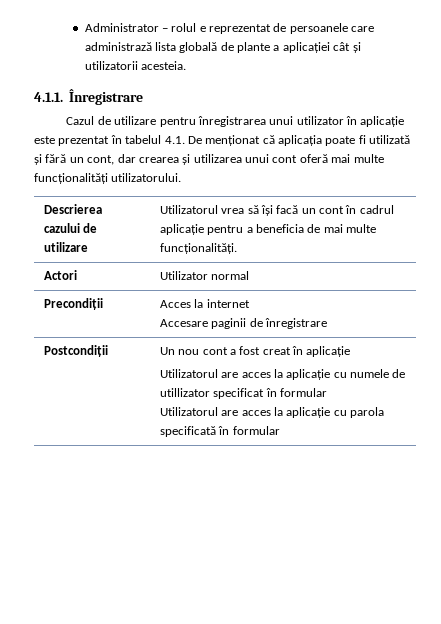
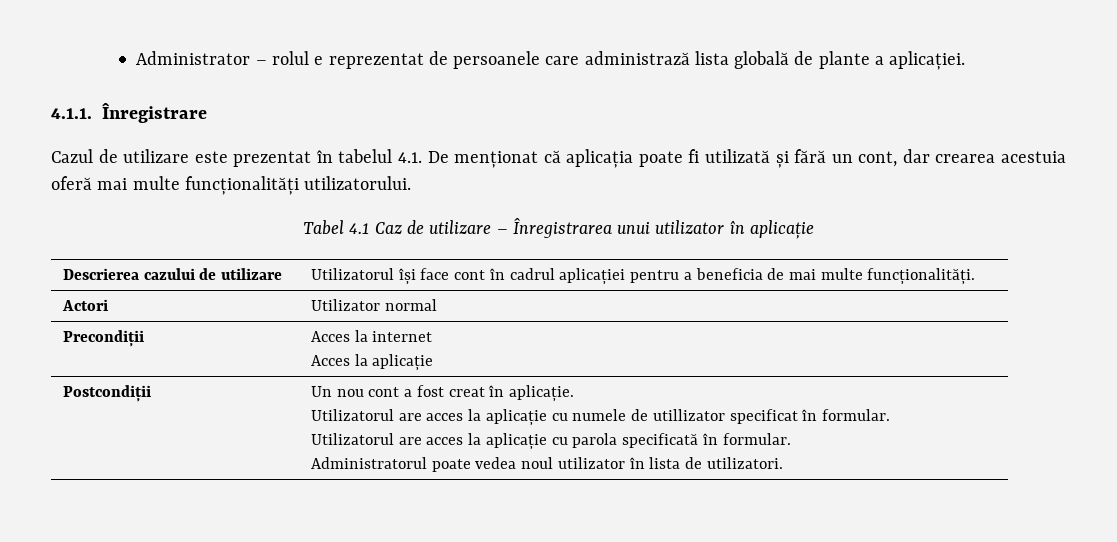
- Administrator – rolul e reprezentat de persoanele care administrază lista globală de plante a aplicației cât și utilizatorii acesteia.
+ Administrator – rolul e reprezentat de persoanele care administrază lista globală de plante a aplicației.
- Cazul de utilizare pentru înregistrarea unui utilizator în aplicație este prezentat în tabelul 4.1. De menționat că aplicația poate fi utilizată și fără un cont, dar crearea și utilizarea unui cont oferă mai multe funcționalități utilizatorului.
+ Cazul de utilizare este prezentat în tabelul 4.1. De menționat că aplicația poate fi utilizată și fără un cont, dar crearea acestuia oferă mai multe funcționalități utilizatorului.
+ Tabel 4.1 Caz de utilizare – Înregistrarea unui utilizator în aplicație
- Descrierea cazului de utilizare | Utilizatorul vrea să își facă un cont în cadrul aplicație pentru a beneficia de mai multe funcționalități.
+ Descrierea cazului de utilizare | Utilizatorul își face cont în cadrul aplicației pentru a beneficia de mai multe funcționalități.
  Precondiții | Acces la internet
- Accesare paginii de înregistrare
+ Acces la aplicație
- Postcondiții | Un nou cont a fost creat în aplicație
- Utilizatorul are acces la aplicație cu numele de utillizator specificat în formular
- Utilizatorul are acces la aplicație cu parola specificată în formular
+ Postcondiții | Un nou cont a fost creat în aplicație.
+ Utilizatorul are acces la aplicație cu numele de utillizator specificat în formular.
+ Utilizatorul are acces la aplicație cu parola specificată în formular.
+ Administratorul poate vedea noul utilizator în lista de utilizatori.

